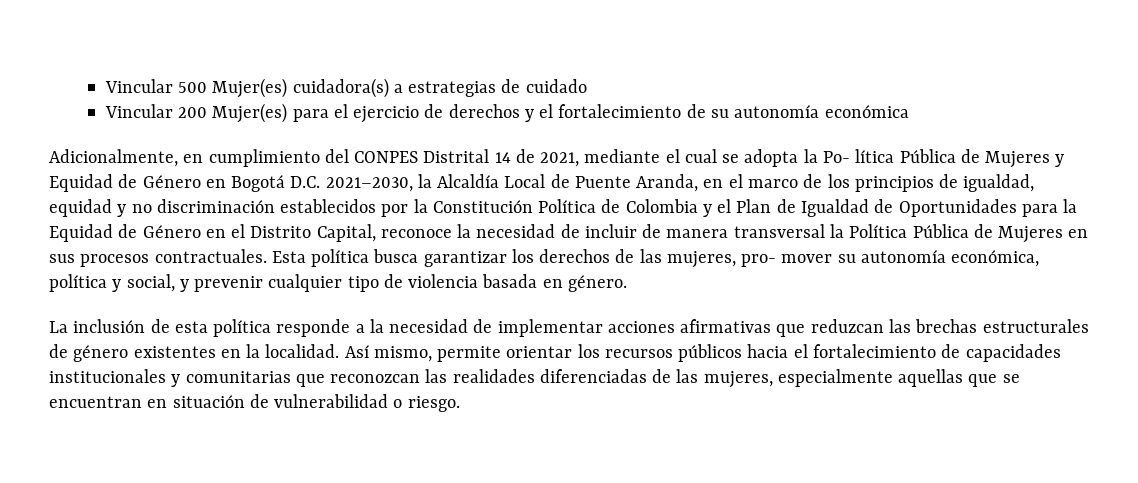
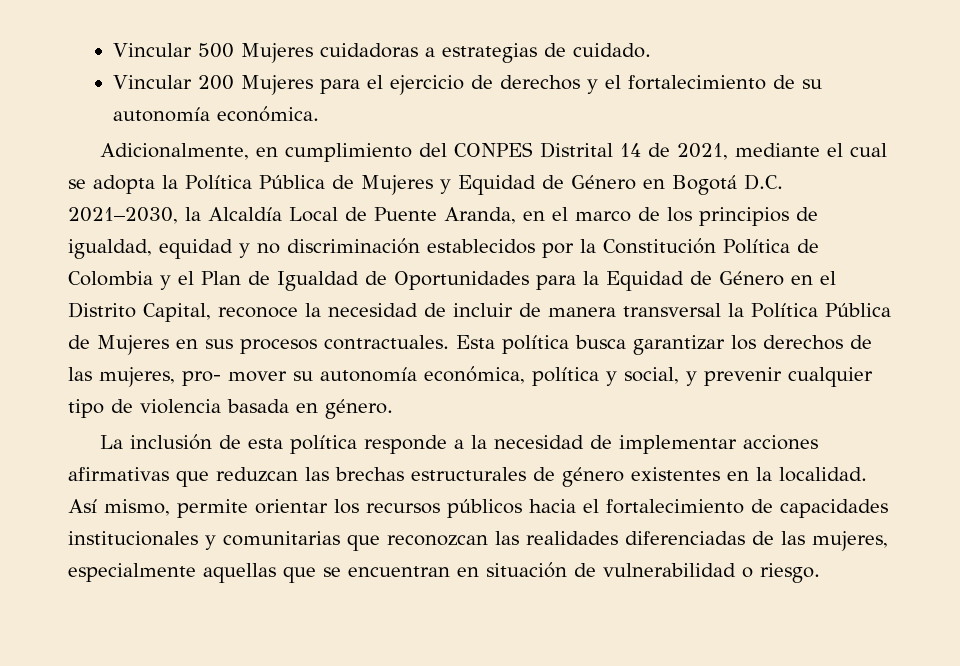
- Vincular 500 Mujer(es) cuidadora(s) a estrategias de cuidado
+ Vincular 500 Mujeres cuidadoras a estrategias de cuidado.
- Vincular 200 Mujer(es) para el ejercicio de derechos y el fortalecimiento de su autonomía económica
+ Vincular 200 Mujeres para el ejercicio de derechos y el fortalecimiento de su autonomía económica.
- Adicionalmente, en cumplimiento del CONPES Distrital 14 de 2021, mediante el cual se adopta la Po- lítica Pública de Mujeres y Equidad de Género en Bogotá D.C. 2021–2030, la Alcaldía Local de Puente Aranda, en el marco de los principios de igualdad, equidad y no discriminación establecidos por la Constitución Política de Colombia y el Plan de Igualdad de Oportunidades para la Equidad de Género en el Distrito Capital, reconoce la necesidad de incluir de manera transversal la Política Pública de Mujeres en sus procesos contractuales.
+ Adicionalmente, en cumplimiento del CONPES Distrital 14 de 2021, mediante el cual se adopta la Política Pública de Mujeres y Equidad de Género en Bogotá D.C. 2021–2030, la Alcaldía Local de Puente Aranda, en el marco de los principios de igualdad, equidad y no discriminación establecidos por la Constitución Política de Colombia y el Plan de Igualdad de Oportunidades para la Equidad de Género en el Distrito Capital, reconoce la necesidad de incluir de manera transversal la Política Pública de Mujeres en sus procesos contractuales.

